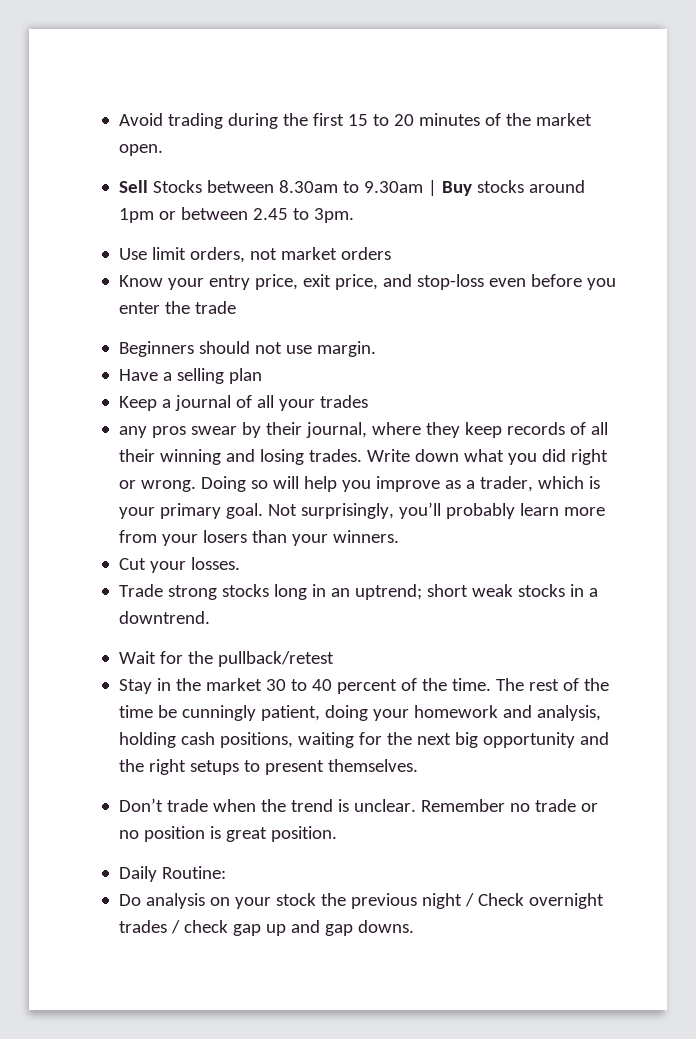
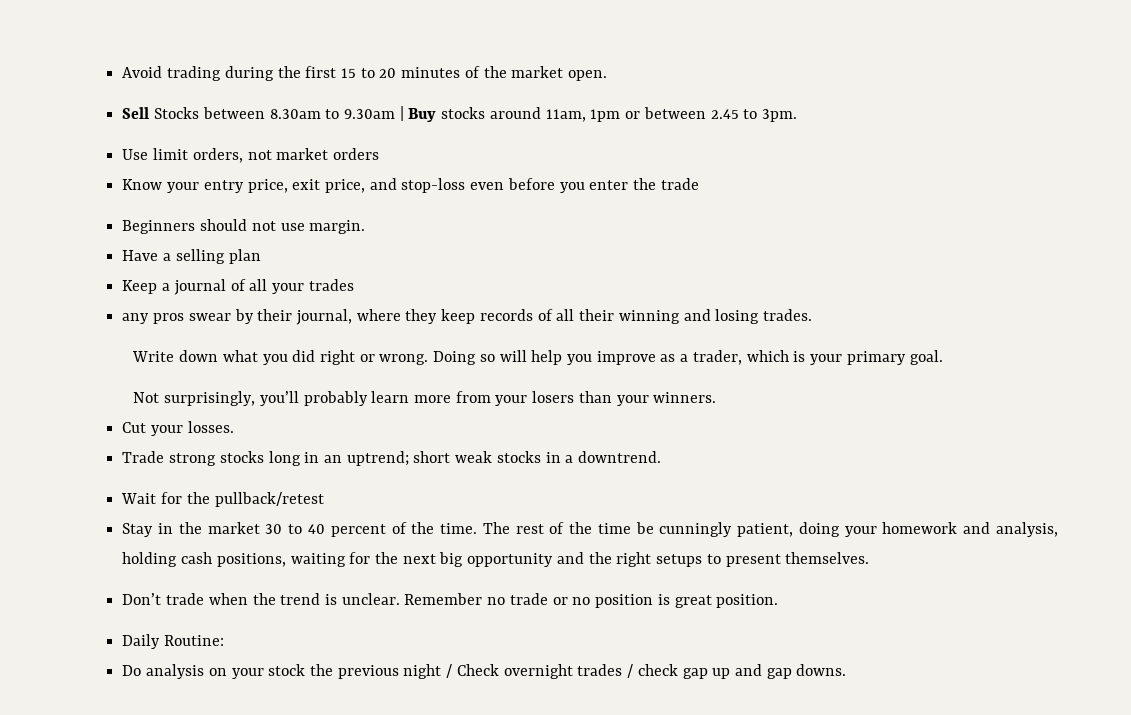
- Sell Stocks between 8.30am to 9.30am | Buy stocks around 1pm or between 2.45 to 3pm.
+ Sell Stocks between 8.30am to 9.30am | Buy stocks around 11am, 1pm or between 2.45 to 3pm.
- any pros swear by their journal, where they keep records of all their winning and losing trades. Write down what you did right or wrong.
+ any pros swear by their journal, where they keep records of all their winning and losing trades.
+ Write down what you did right or wrong.
- Doing so will help you improve as a trader, which is your primary goal. Not surprisingly, you’ll probably learn more from your losers than your winners.
+ Doing so will help you improve as a trader, which is your primary goal.
+ Not surprisingly, you’ll probably learn more from your losers than your winners.

